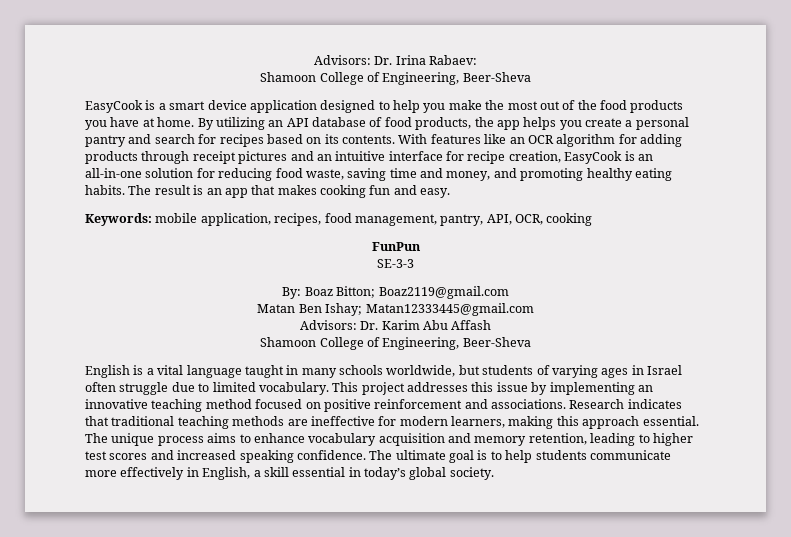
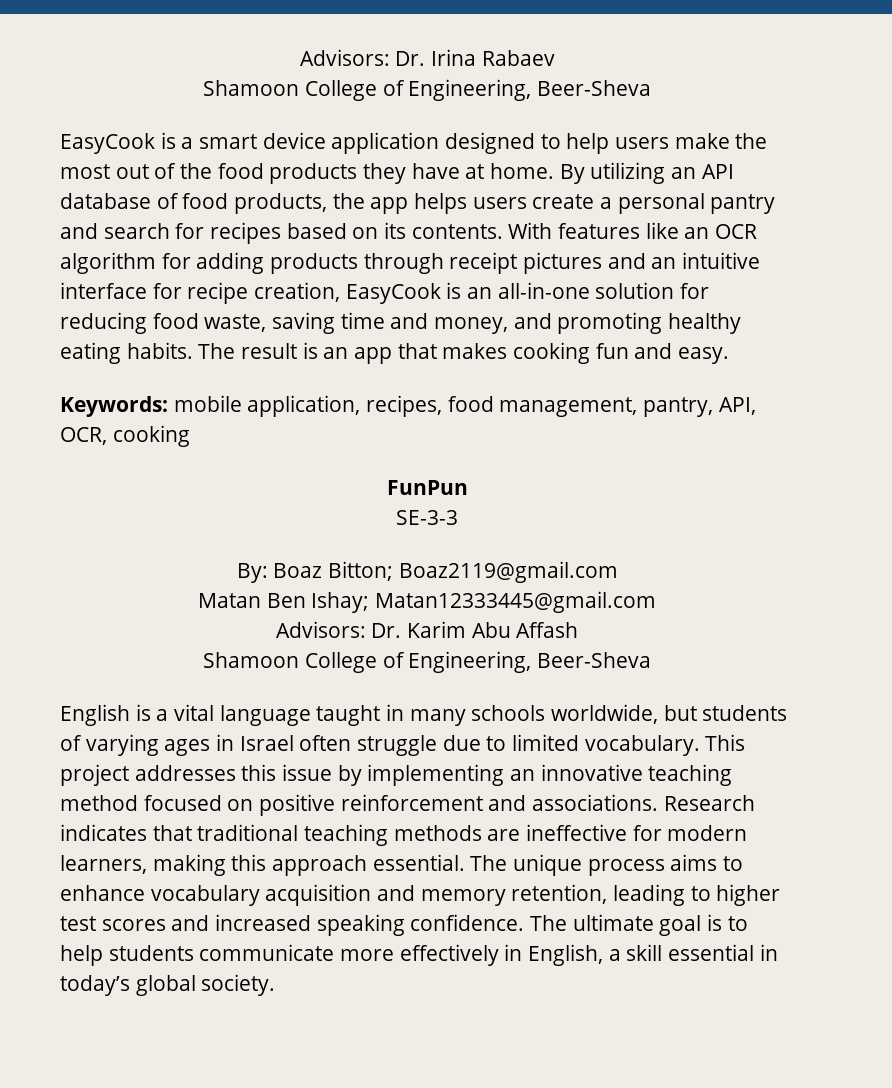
- Advisors: Dr. Irina Rabaev:
+ Advisors: Dr. Irina Rabaev
- EasyCook is a smart device application designed to help you make the most out of the food products you have at home.
+ EasyCook is a smart device application designed to help users make the most out of the food products they have at home.
- By utilizing an API database of food products, the app helps you create a personal pantry and search for recipes based on its contents.
+ By utilizing an API database of food products, the app helps users create a personal pantry and search for recipes based on its contents.

